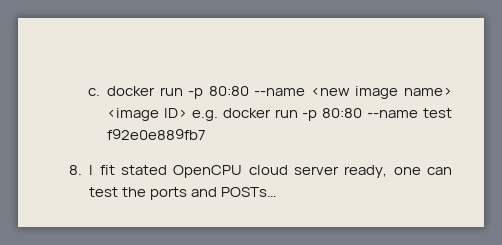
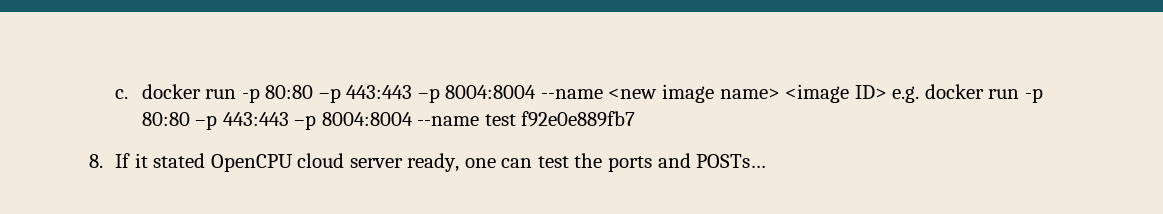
- c. docker run -p 80:80 --name <new image name> <image ID> e.g. docker run -p 80:80 --name test f92e0e889fb7
+ c. docker run -p 80:80 –p 443:443 –p 8004:8004 --name <new image name> <image ID> e.g. docker run -p 80:80 –p 443:443 –p 8004:8004 --name test f92e0e889fb7
- 8. I fit stated OpenCPU cloud server ready, one can test the ports and POSTs…
+ 8. If it stated OpenCPU cloud server ready, one can test the ports and POSTs…

